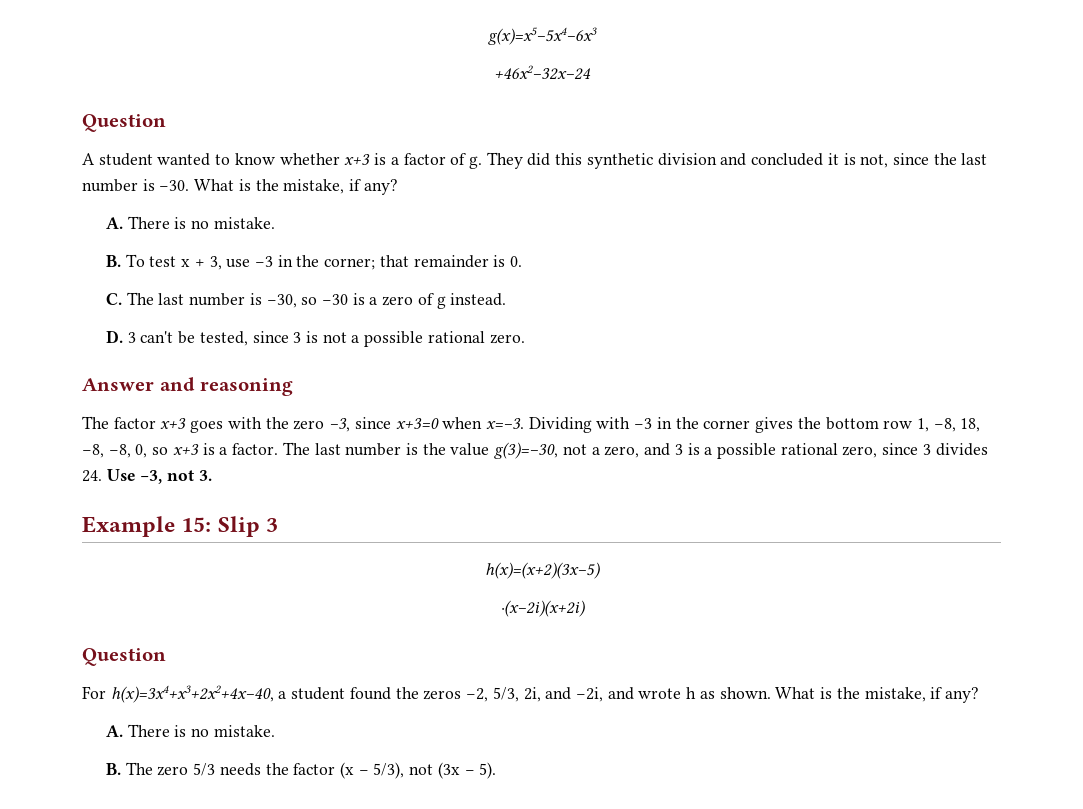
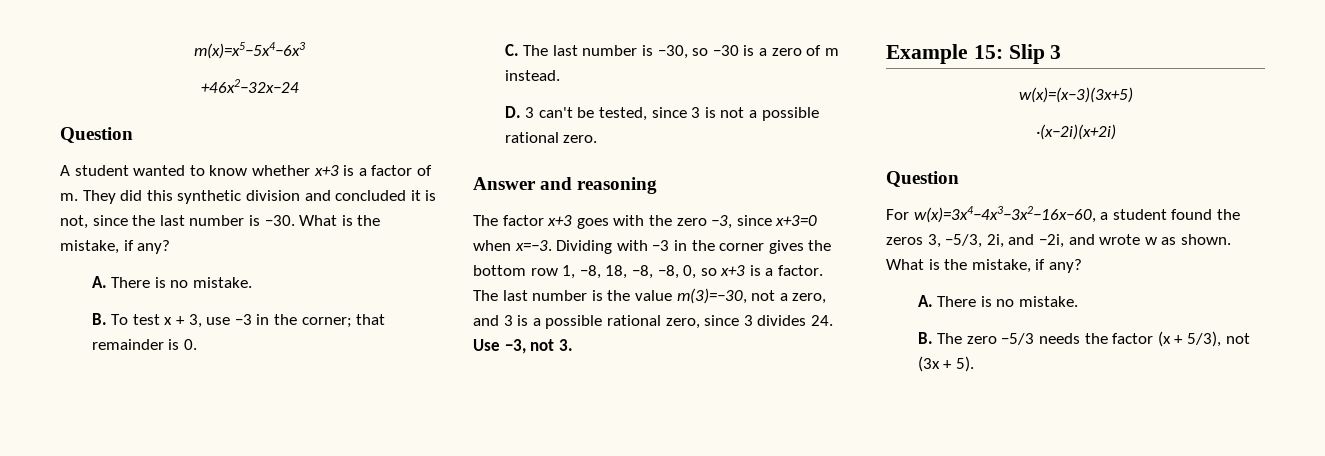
- g(x)=x5−5x4−6x3
+ m(x)=x5−5x4−6x3
- A student wanted to know whether x+3 is a factor of g.
+ A student wanted to know whether x+3 is a factor of m.
- C. The last number is −30, so −30 is a zero of g instead.
+ C. The last number is −30, so −30 is a zero of m instead.
- The last number is the value g(3)=−30, not a zero, and 3 is a possible rational zero, since 3 divides 24. Use −3, not 3.
+ The last number is the value m(3)=−30, not a zero, and 3 is a possible rational zero, since 3 divides 24. Use −3, not 3.
- h(x)=(x+2)(3x−5)
+ w(x)=(x−3)(3x+5)
- For h(x)=3x4+x3+2x2+4x−40, a student found the zeros −2, 5/3, 2i, and −2i, and wrote h as shown.
+ For w(x)=3x4−4x3−3x2−16x−60, a student found the zeros 3, −5/3, 2i, and −2i, and wrote w as shown.
- B. The zero 5/3 needs the factor (x − 5/3), not (3x − 5).
+ B. The zero −5/3 needs the factor (x + 5/3), not (3x + 5).

